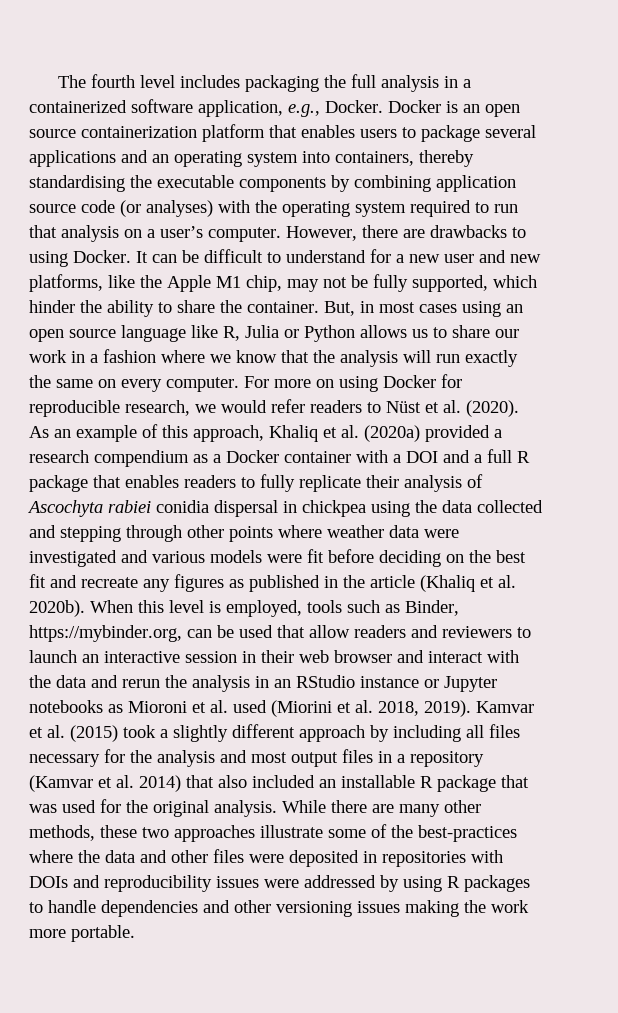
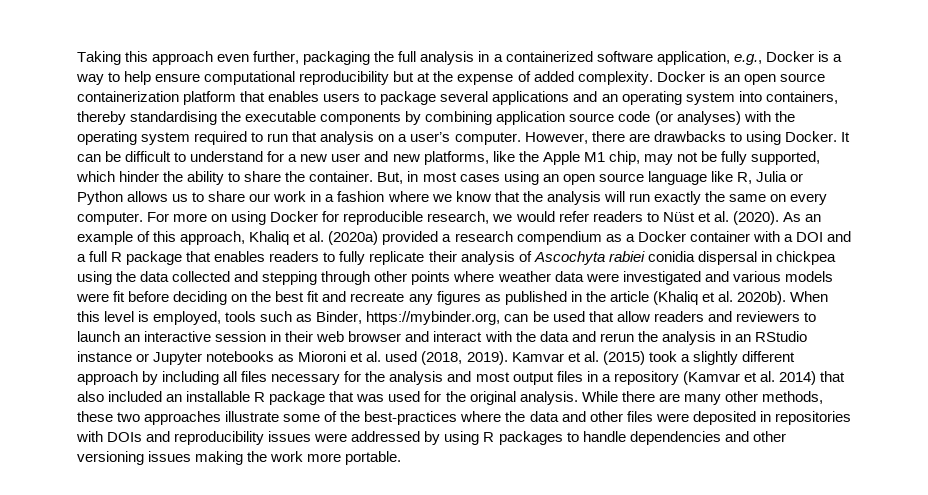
- The fourth level includes packaging the full analysis in a containerized software application, e.g., Docker.
+ Taking this approach even further, packaging the full analysis in a containerized software application, e.g., Docker is a way to help ensure computational reproducibility but at the expense of added complexity.
- When this level is employed, tools such as Binder, https://mybinder.org, can be used that allow readers and reviewers to launch an interactive session in their web browser and interact with the data and rerun the analysis in an RStudio instance or Jupyter notebooks as Mioroni et al. used (Miorini et al. 2018, 2019).
+ When this level is employed, tools such as Binder, https://mybinder.org, can be used that allow readers and reviewers to launch an interactive session in their web browser and interact with the data and rerun the analysis in an RStudio instance or Jupyter notebooks as Mioroni et al. used (2018, 2019).

